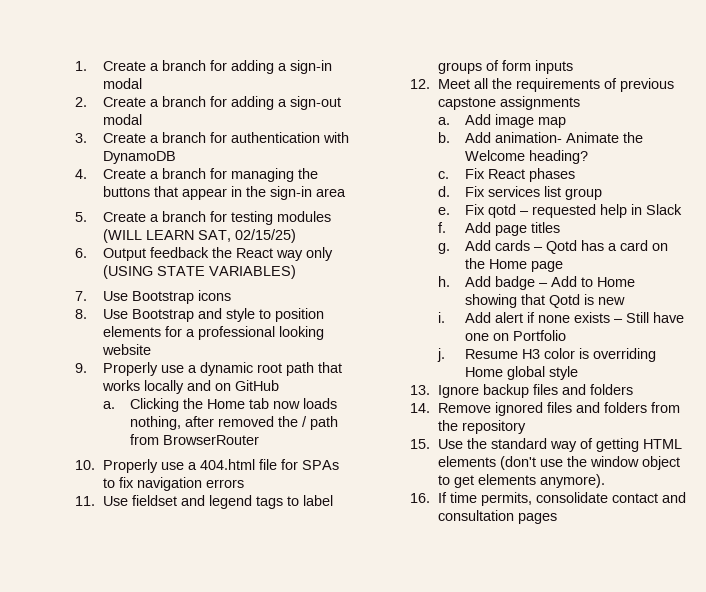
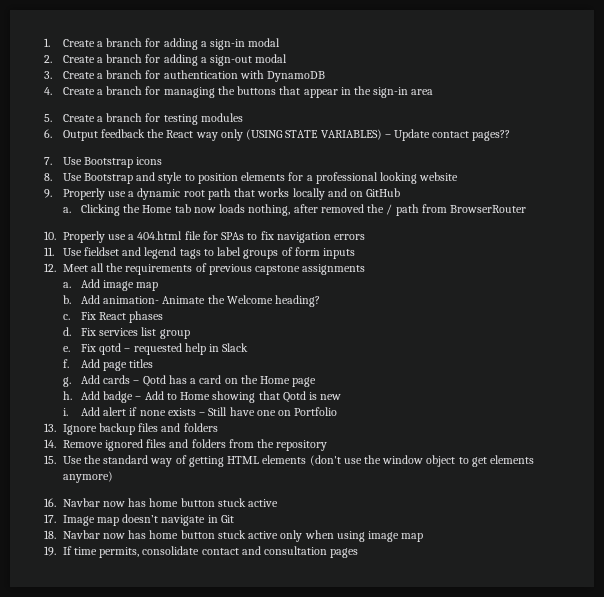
- 5. Create a branch for testing modules (WILL LEARN SAT, 02/15/25)
+ 5. Create a branch for testing modules
- 6. Output feedback the React way only (USING STATE VARIABLES)
+ 6. Output feedback the React way only (USING STATE VARIABLES) – Update contact pages??
- j. Resume H3 color is overriding Home global style
- 15. Use the standard way of getting HTML elements (don't use the window object to get elements anymore).
- 16. If time permits, consolidate contact and consultation pages
+ 15. Use the standard way of getting HTML elements (don't use the window object to get elements anymore)
+ 16. Navbar now has home button stuck active
+ 17. Image map doesn’t navigate in Git
+ 18. Navbar now has home button stuck active only when using image map
+ 19. If time permits, consolidate contact and consultation pages

